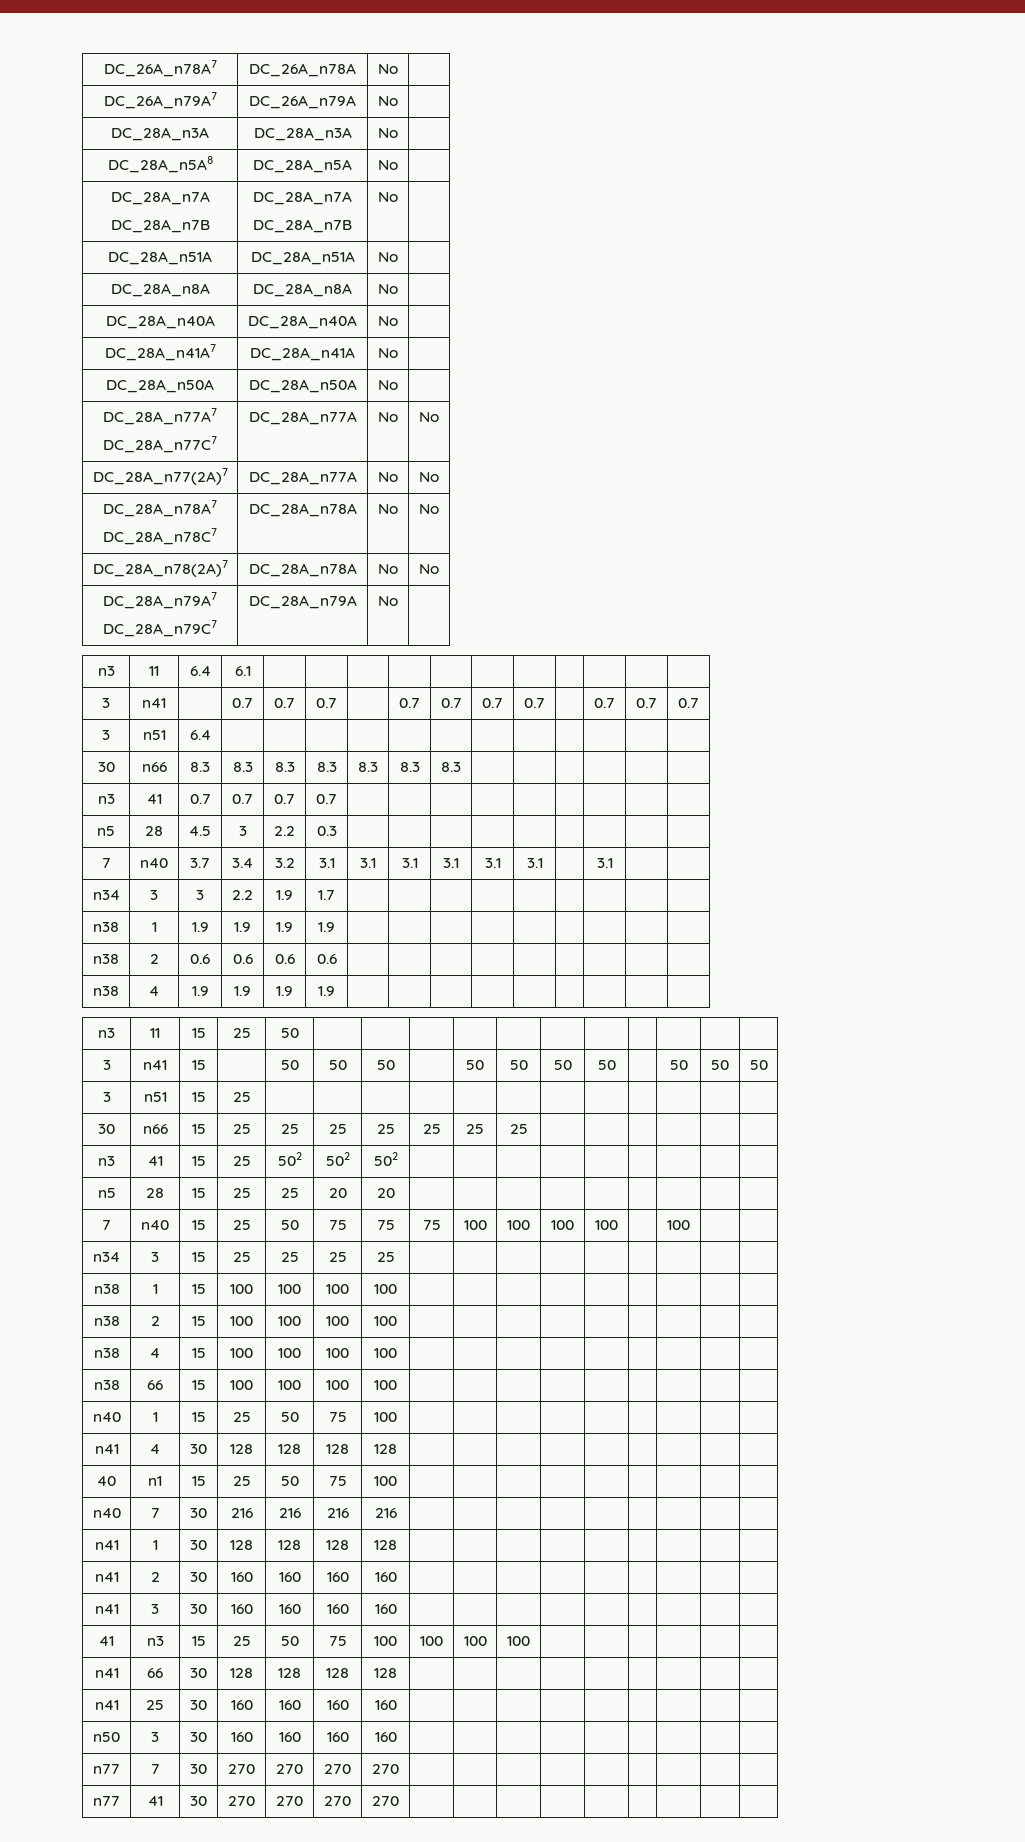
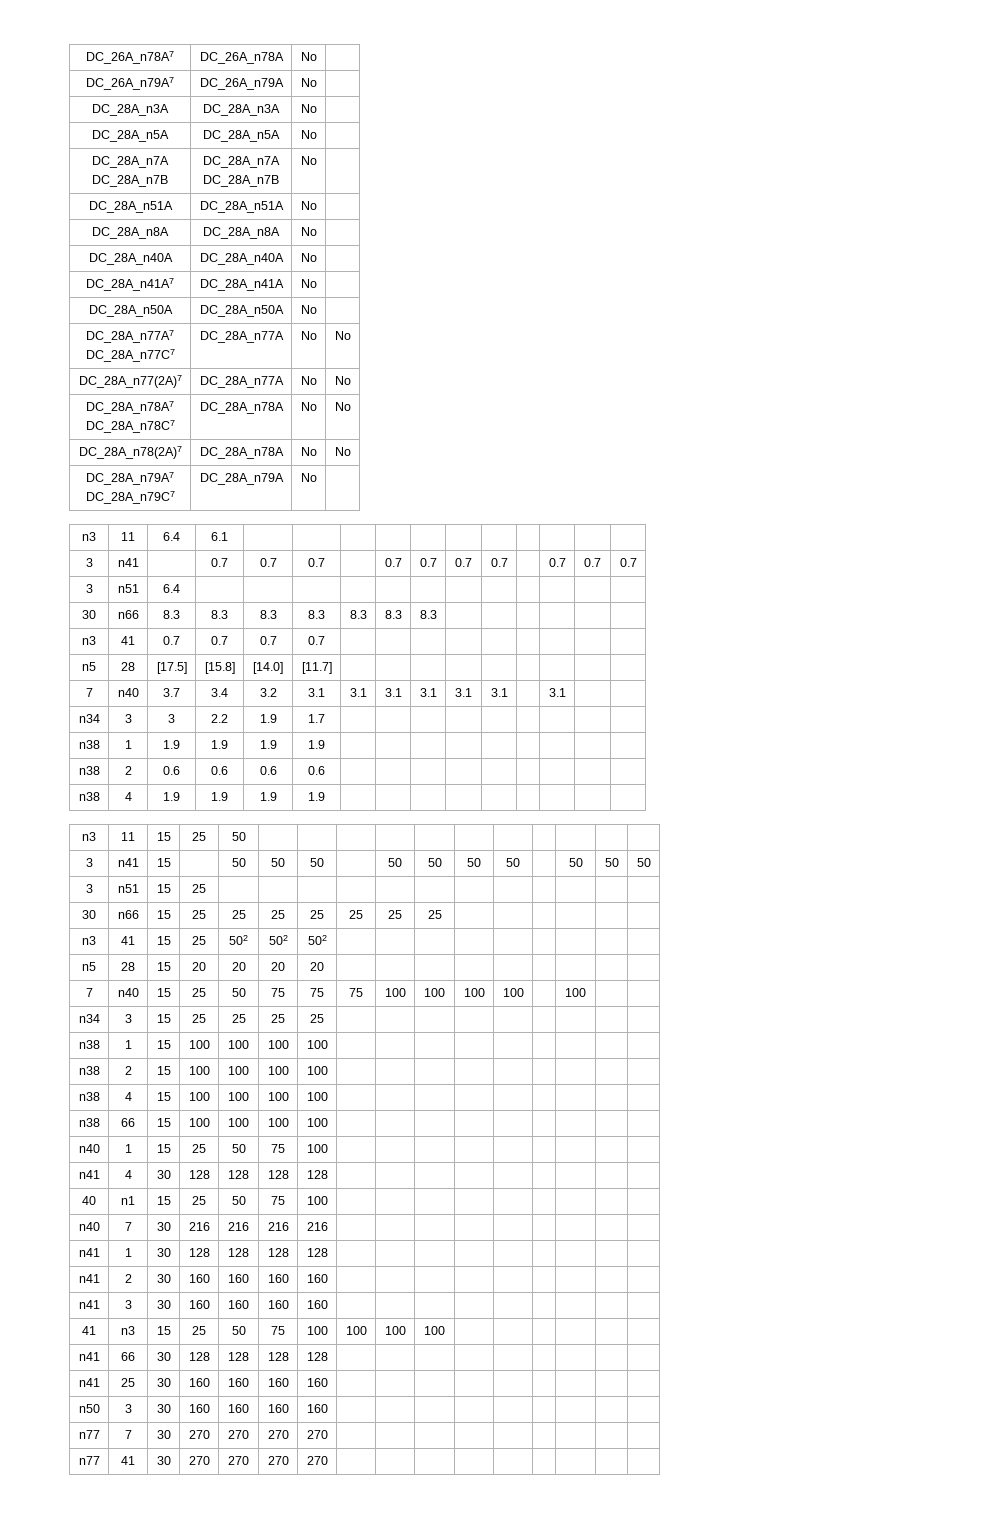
- DC_28A_n5A8 | DC_28A_n5A | No |
+ DC_28A_n5A | DC_28A_n5A | No |
- n5 | 28 | 4.5 | 3 | 2.2 | 0.3 | | | | | | | | |
+ n5 | 28 | [17.5] | [15.8] | [14.0] | [11.7] | | | | | | | | |
- n5 | 28 | 15 | 25 | 25 | 20 | 20 | | | | | | | | |
+ n5 | 28 | 15 | 20 | 20 | 20 | 20 | | | | | | | | |

